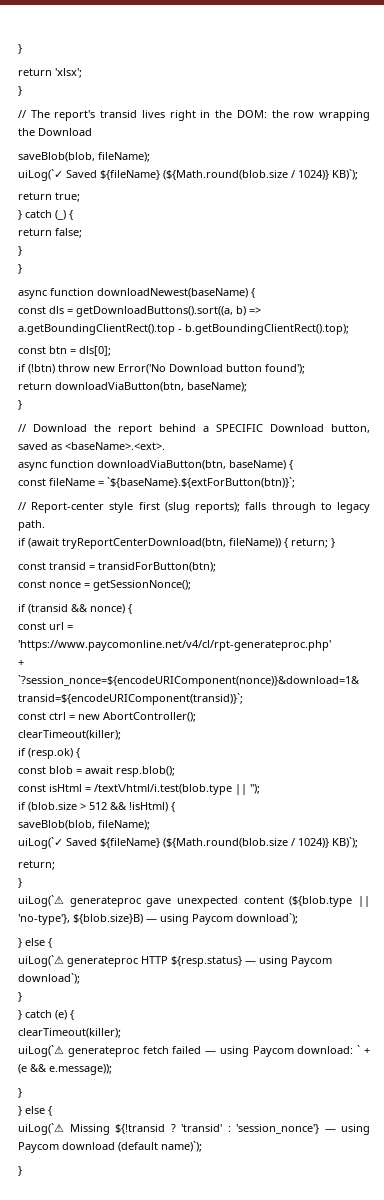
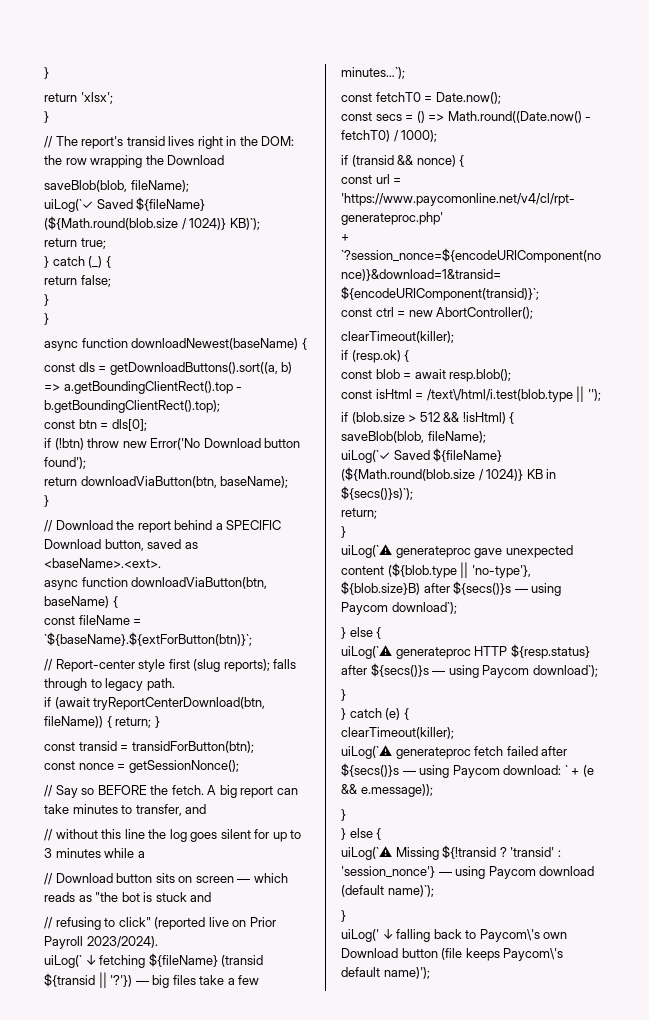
+ // Say so BEFORE the fetch. A big report can take minutes to transfer, and
+ // without this line the log goes silent for up to 3 minutes while a
+ // Download button sits on screen — which reads as "the bot is stuck and
+ // refusing to click" (reported live on Prior Payroll 2023/2024).
+ uiLog(` ↓ fetching ${fileName} (transid ${transid || '?'}) — big files take a few minutes…`);
+ const fetchT0 = Date.now();
+ const secs = () => Math.round((Date.now() - fetchT0) / 1000);
  if (blob.size > 512 && !isHtml) {
  saveBlob(blob, fileName);
- uiLog(`✓ Saved ${fileName} (${Math.round(blob.size / 1024)} KB)`);
+ uiLog(`✓ Saved ${fileName} (${Math.round(blob.size / 1024)} KB in ${secs()}s)`);
- uiLog(`⚠ generateproc gave unexpected content (${blob.type || 'no-type'}, ${blob.size}B) — using Paycom download`);
+ uiLog(`⚠ generateproc gave unexpected content (${blob.type || 'no-type'}, ${blob.size}B) after ${secs()}s — using Paycom download`);
- uiLog(`⚠ generateproc HTTP ${resp.status} — using Paycom download`);
+ uiLog(`⚠ generateproc HTTP ${resp.status} after ${secs()}s — using Paycom download`);
- uiLog(`⚠ generateproc fetch failed — using Paycom download: ` + (e && e.message));
+ uiLog(`⚠ generateproc fetch failed after ${secs()}s — using Paycom download: ` + (e && e.message));
+ uiLog(' ↓ falling back to Paycom\'s own Download button (file keeps Paycom\'s default name)');

